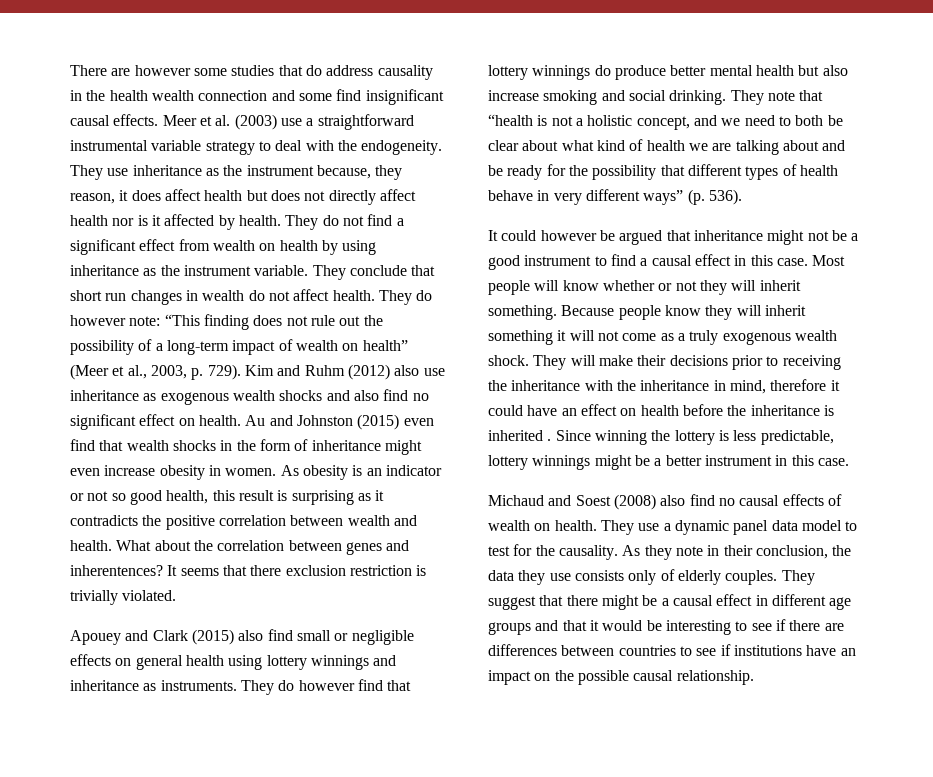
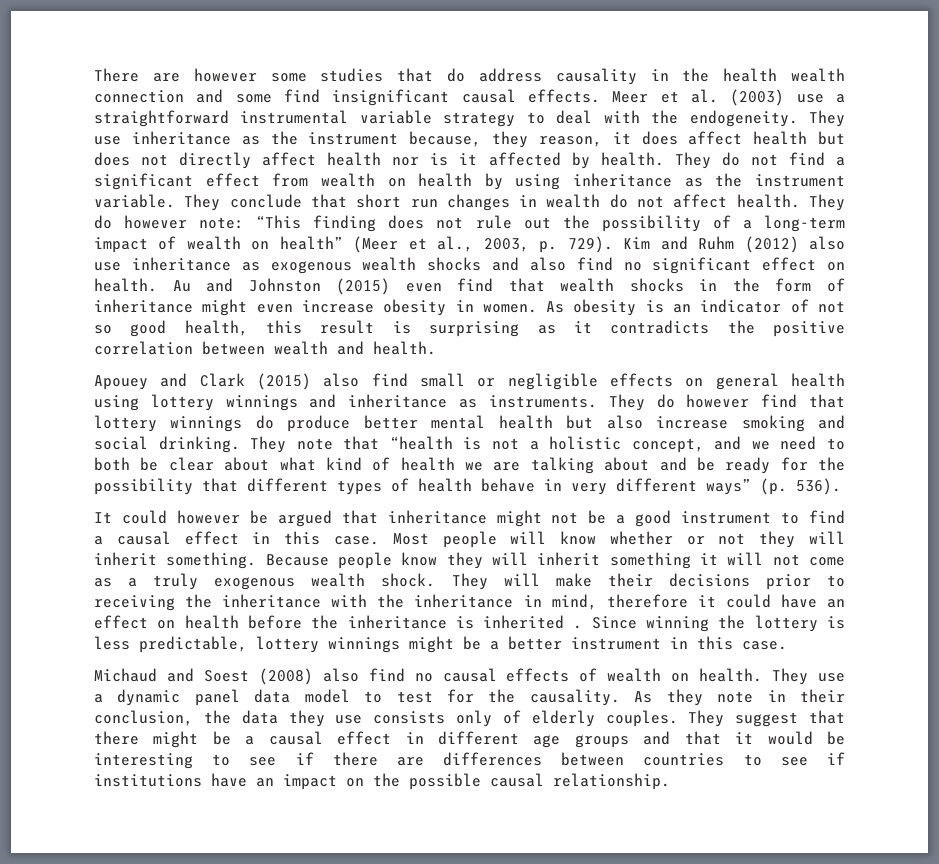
- As obesity is an indicator or not so good health, this result is surprising as it contradicts the positive correlation between wealth and health. What about the correlation between genes and inherentences? It seems that there exclusion restriction is trivially violated.
+ As obesity is an indicator of not so good health, this result is surprising as it contradicts the positive correlation between wealth and health.

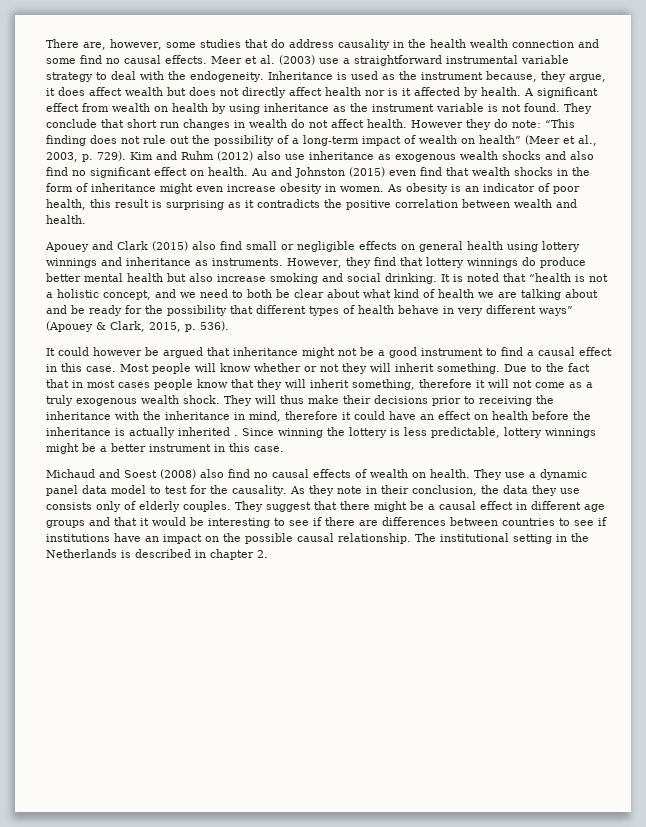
- There are however some studies that do address causality in the health wealth connection and some find insignificant causal effects.
+ There are, however, some studies that do address causality in the health wealth connection and some find no causal effects.
- They use inheritance as the instrument because, they reason, it does affect health but does not directly affect health nor is it affected by health.
+ Inheritance is used as the instrument because, they argue, it does affect wealth but does not directly affect health nor is it affected by health.
- They do not find a significant effect from wealth on health by using inheritance as the instrument variable.
+ A significant effect from wealth on health by using inheritance as the instrument variable is not found.
- They do however note: “This finding does not rule out the possibility of a long-term impact of wealth on health” (Meer et al., 2003, p. 729).
+ However they do note: “This finding does not rule out the possibility of a long-term impact of wealth on health” (Meer et al., 2003, p. 729).
- As obesity is an indicator of not so good health, this result is surprising as it contradicts the positive correlation between wealth and health.
+ As obesity is an indicator of poor health, this result is surprising as it contradicts the positive correlation between wealth and health.
- They do however find that lottery winnings do produce better mental health but also increase smoking and social drinking.
+ However, they find that lottery winnings do produce better mental health but also increase smoking and social drinking.
- They note that “health is not a holistic concept, and we need to both be clear about what kind of health we are talking about and be ready for the possibility that different types of health behave in very different ways” (p. 536).
+ It is noted that “health is not a holistic concept, and we need to both be clear about what kind of health we are talking about and be ready for the possibility that different types of health behave in very different ways” (Apouey & Clark, 2015, p. 536).
- Because people know they will inherit something it will not come as a truly exogenous wealth shock.
+ Due to the fact that in most cases people know that they will inherit something, therefore it will not come as a truly exogenous wealth shock.
- They will make their decisions prior to receiving the inheritance with the inheritance in mind, therefore it could have an effect on health before the inheritance is inherited .
+ They will thus make their decisions prior to receiving the inheritance with the inheritance in mind, therefore it could have an effect on health before the inheritance is actually inherited .
+ The institutional setting in the Netherlands is described in chapter 2.

